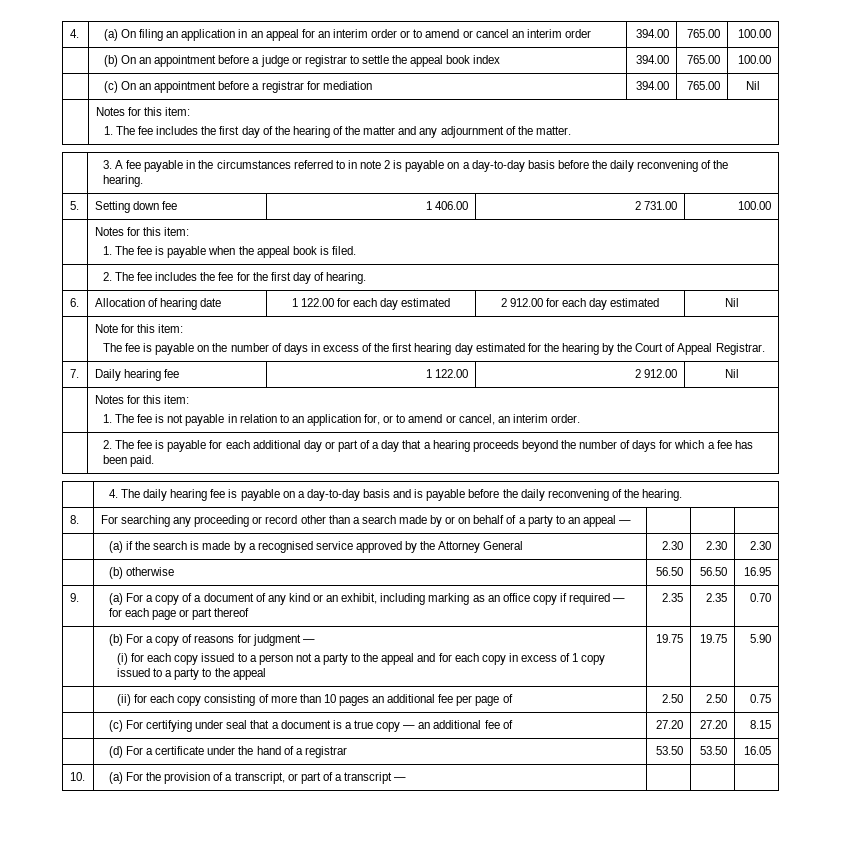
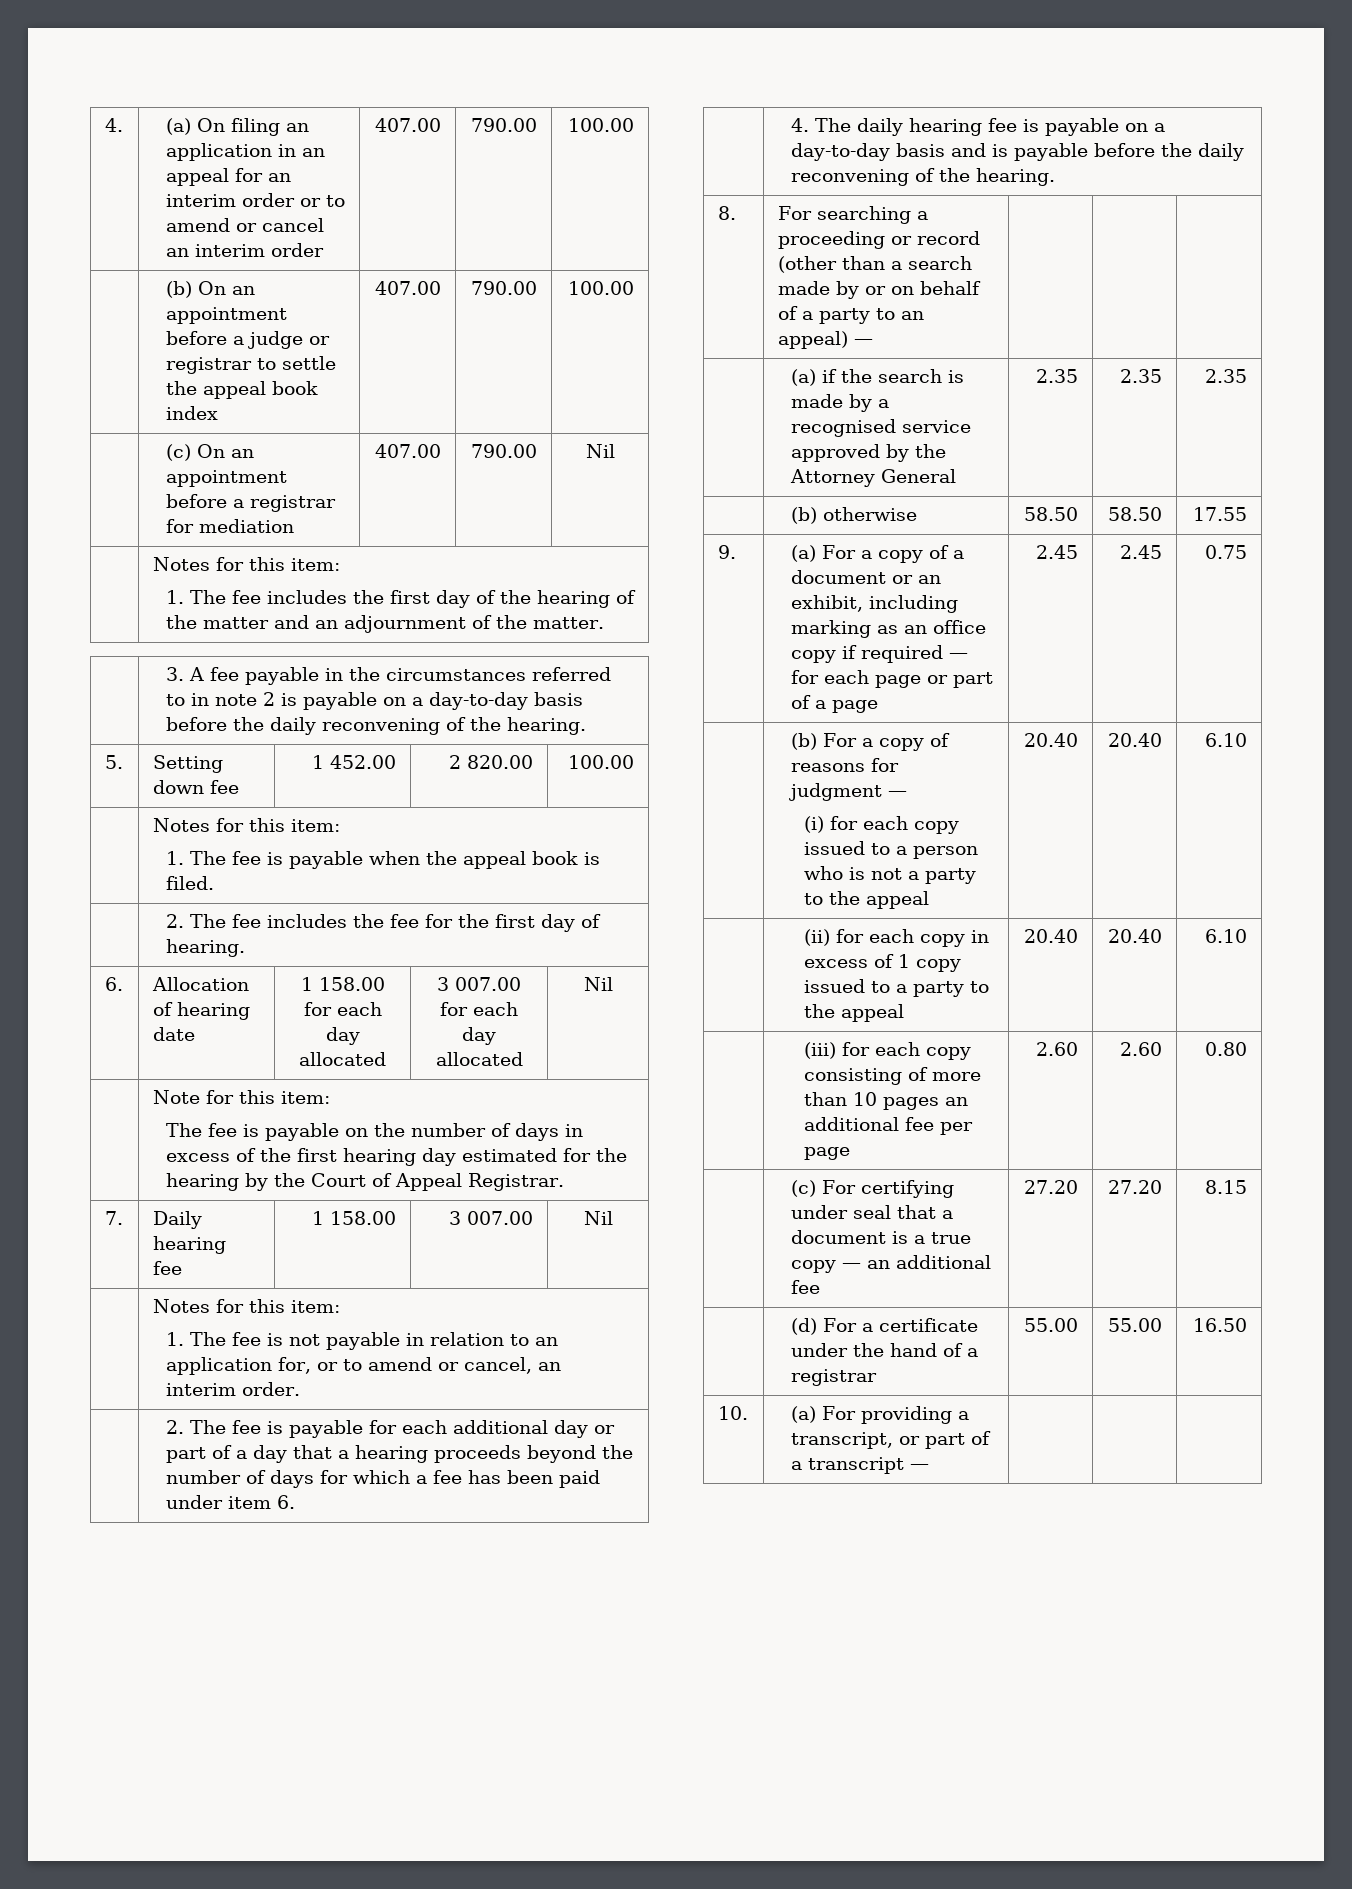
- 4. | (a) On filing an application in an appeal for an interim order or to amend or cancel an interim order | 394.00 | 765.00 | 100.00
+ 4. | (a) On filing an application in an appeal for an interim order or to amend or cancel an interim order | 407.00 | 790.00 | 100.00
- | (b) On an appointment before a judge or registrar to settle the appeal book index | 394.00 | 765.00 | 100.00
+ | (b) On an appointment before a judge or registrar to settle the appeal book index | 407.00 | 790.00 | 100.00
- | (c) On an appointment before a registrar for mediation | 394.00 | 765.00 | Nil
+ | (c) On an appointment before a registrar for mediation | 407.00 | 790.00 | Nil
  | Notes for this item:
- 1. The fee includes the first day of the hearing of the matter and any adjournment of the matter.
+ 1. The fee includes the first day of the hearing of the matter and an adjournment of the matter.
- 5. | Setting down fee | 1 406.00 | 2 731.00 | 100.00
+ 5. | Setting down fee | 1 452.00 | 2 820.00 | 100.00
- 6. | Allocation of hearing date | 1 122.00 for each day estimated | 2 912.00 for each day estimated | Nil
+ 6. | Allocation of hearing date | 1 158.00 for each day allocated | 3 007.00 for each day allocated | Nil
- 7. | Daily hearing fee | 1 122.00 | 2 912.00 | Nil
+ 7. | Daily hearing fee | 1 158.00 | 3 007.00 | Nil
- | 2. The fee is payable for each additional day or part of a day that a hearing proceeds beyond the number of days for which a fee has been paid.
+ | 2. The fee is payable for each additional day or part of a day that a hearing proceeds beyond the number of days for which a fee has been paid under item 6.
- 8. | For searching any proceeding or record other than a search made by or on behalf of a party to an appeal — | | |
+ 8. | For searching a proceeding or record (other than a search made by or on behalf of a party to an appeal) — | | |
- | (a) if the search is made by a recognised service approved by the Attorney General | 2.30 | 2.30 | 2.30
+ | (a) if the search is made by a recognised service approved by the Attorney General | 2.35 | 2.35 | 2.35
- | (b) otherwise | 56.50 | 56.50 | 16.95
+ | (b) otherwise | 58.50 | 58.50 | 17.55
- 9. | (a) For a copy of a document of any kind or an exhibit, including marking as an office copy if required — for each page or part thereof | 2.35 | 2.35 | 0.70
+ 9. | (a) For a copy of a document or an exhibit, including marking as an office copy if required — for each page or part of a page | 2.45 | 2.45 | 0.75
- (i) for each copy issued to a person not a party to the appeal and for each copy in excess of 1 copy issued to a party to the appeal | 19.75 | 19.75 | 5.90
- | (ii) for each copy consisting of more than 10 pages an additional fee per page of | 2.50 | 2.50 | 0.75
+ (i) for each copy issued to a person who is not a party to the appeal | 20.40 | 20.40 | 6.10
+ | (ii) for each copy in excess of 1 copy issued to a party to the appeal | 20.40 | 20.40 | 6.10
+ | (iii) for each copy consisting of more than 10 pages an additional fee per page | 2.60 | 2.60 | 0.80
- | (c) For certifying under seal that a document is a true copy — an additional fee of | 27.20 | 27.20 | 8.15
+ | (c) For certifying under seal that a document is a true copy — an additional fee | 27.20 | 27.20 | 8.15
- | (d) For a certificate under the hand of a registrar | 53.50 | 53.50 | 16.05
+ | (d) For a certificate under the hand of a registrar | 55.00 | 55.00 | 16.50
- 10. | (a) For the provision of a transcript, or part of a transcript — | | |
+ 10. | (a) For providing a transcript, or part of a transcript — | | |

